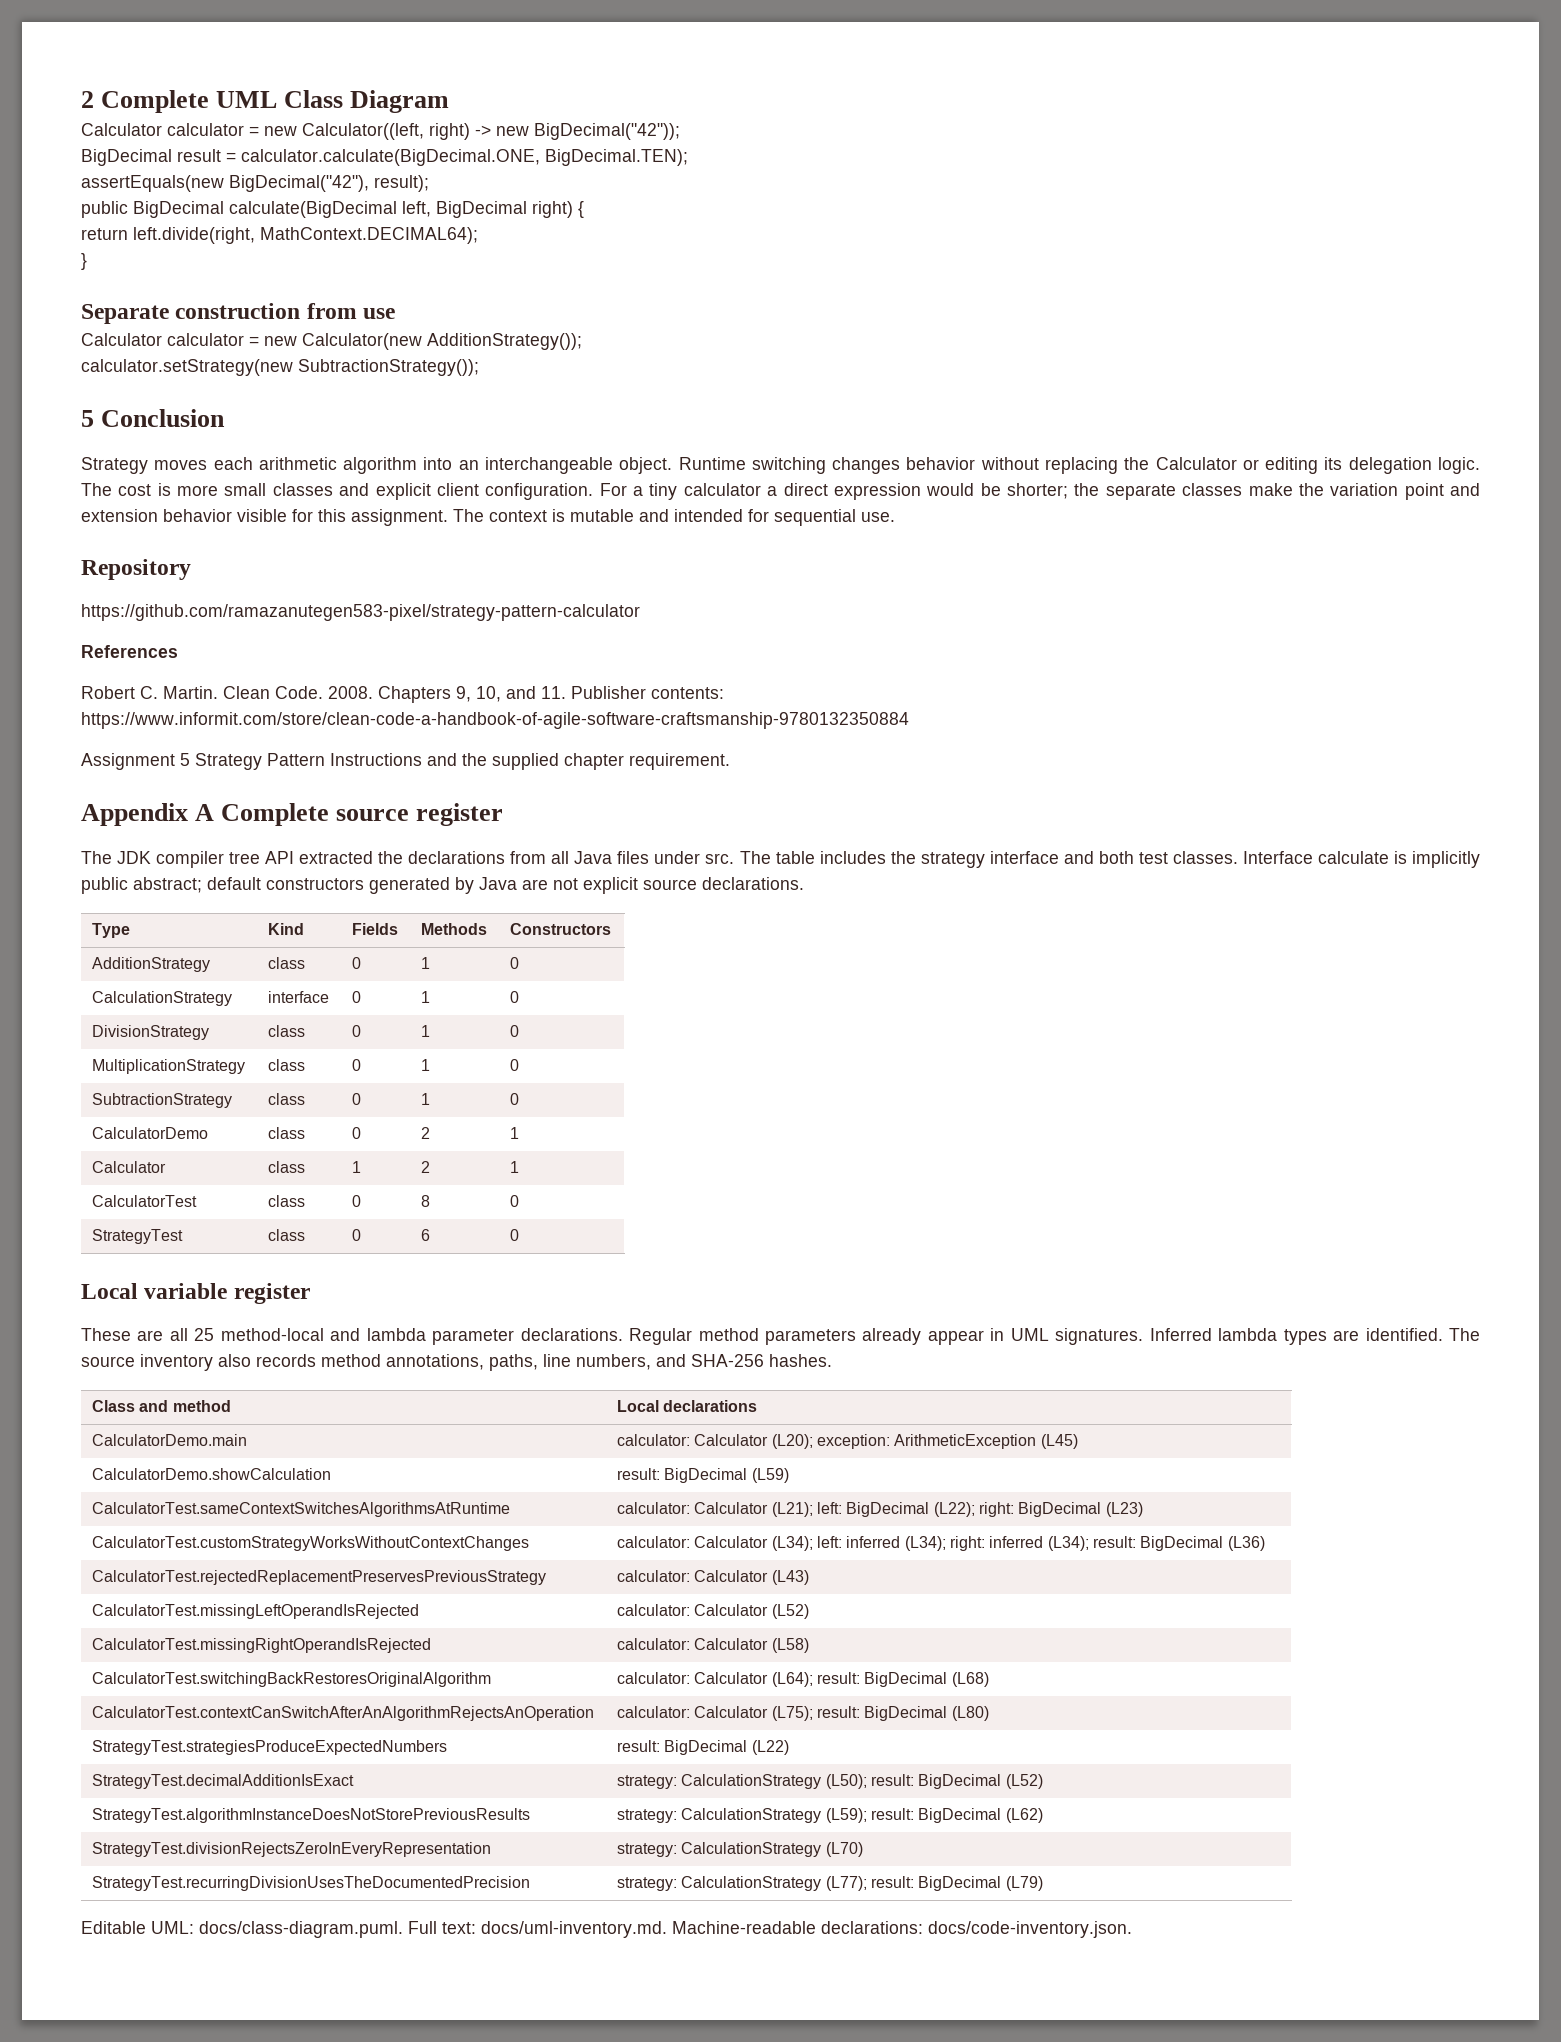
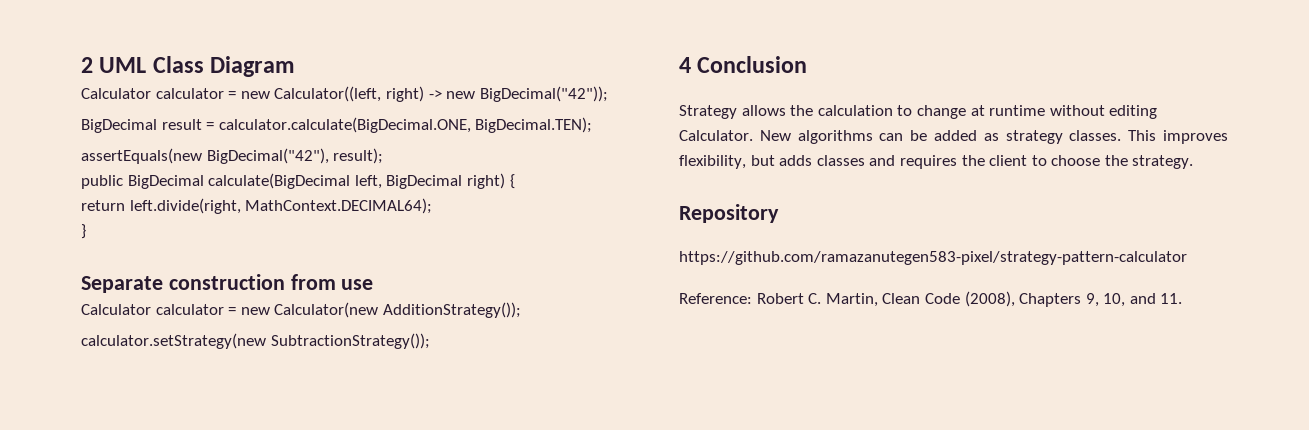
- 2 Complete UML Class Diagram
+ 2 UML Class Diagram
- 5 Conclusion
+ 4 Conclusion
- Strategy moves each arithmetic algorithm into an interchangeable object. Runtime switching changes behavior without replacing the Calculator or editing its delegation logic. The cost is more small classes and explicit client configuration. For a tiny calculator a direct expression would be shorter; the separate classes make the variation point and extension behavior visible for this assignment. The context is mutable and intended for sequential use.
+ Strategy allows the calculation to change at runtime without editing Calculator. New algorithms can be added as strategy classes. This improves flexibility, but adds classes and requires the client to choose the strategy.
- References
- Robert C. Martin. Clean Code. 2008. Chapters 9, 10, and 11. Publisher contents: https://www.informit.com/store/clean-code-a-handbook-of-agile-software-craftsmanship-9780132350884
- Assignment 5 Strategy Pattern Instructions and the supplied chapter requirement.
- Appendix A Complete source register
- The JDK compiler tree API extracted the declarations from all Java files under src. The table includes the strategy interface and both test classes. Interface calculate is implicitly public abstract; default constructors generated by Java are not explicit source declarations.
- Type | Kind | Fields | Methods | Constructors
- AdditionStrategy | class | 0 | 1 | 0
- CalculationStrategy | interface | 0 | 1 | 0
- DivisionStrategy | class | 0 | 1 | 0
- MultiplicationStrategy | class | 0 | 1 | 0
- SubtractionStrategy | class | 0 | 1 | 0
- CalculatorDemo | class | 0 | 2 | 1
- Calculator | class | 1 | 2 | 1
- CalculatorTest | class | 0 | 8 | 0
- StrategyTest | class | 0 | 6 | 0
- Local variable register
- These are all 25 method-local and lambda parameter declarations. Regular method parameters already appear in UML signatures. Inferred lambda types are identified. The source inventory also records method annotations, paths, line numbers, and SHA-256 hashes.
- Class and method | Local declarations
- CalculatorDemo.main | calculator: Calculator (L20); exception: ArithmeticException (L45)
- CalculatorDemo.showCalculation | result: BigDecimal (L59)
- CalculatorTest.sameContextSwitchesAlgorithmsAtRuntime | calculator: Calculator (L21); left: BigDecimal (L22); right: BigDecimal (L23)
- CalculatorTest.customStrategyWorksWithoutContextChanges | calculator: Calculator (L34); left: inferred (L34); right: inferred (L34); result: BigDecimal (L36)
- CalculatorTest.rejectedReplacementPreservesPreviousStrategy | calculator: Calculator (L43)
- CalculatorTest.missingLeftOperandIsRejected | calculator: Calculator (L52)
- CalculatorTest.missingRightOperandIsRejected | calculator: Calculator (L58)
- CalculatorTest.switchingBackRestoresOriginalAlgorithm | calculator: Calculator (L64); result: BigDecimal (L68)
- CalculatorTest.contextCanSwitchAfterAnAlgorithmRejectsAnOperation | calculator: Calculator (L75); result: BigDecimal (L80)
- StrategyTest.strategiesProduceExpectedNumbers | result: BigDecimal (L22)
- StrategyTest.decimalAdditionIsExact | strategy: CalculationStrategy (L50); result: BigDecimal (L52)
- StrategyTest.algorithmInstanceDoesNotStorePreviousResults | strategy: CalculationStrategy (L59); result: BigDecimal (L62)
- StrategyTest.divisionRejectsZeroInEveryRepresentation | strategy: CalculationStrategy (L70)
- StrategyTest.recurringDivisionUsesTheDocumentedPrecision | strategy: CalculationStrategy (L77); result: BigDecimal (L79)
- Editable UML: docs/class-diagram.puml. Full text: docs/uml-inventory.md. Machine-readable declarations: docs/code-inventory.json.
+ Reference: Robert C. Martin, Clean Code (2008), Chapters 9, 10, and 11.

